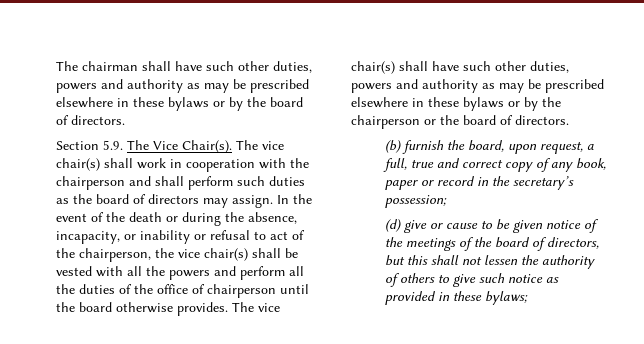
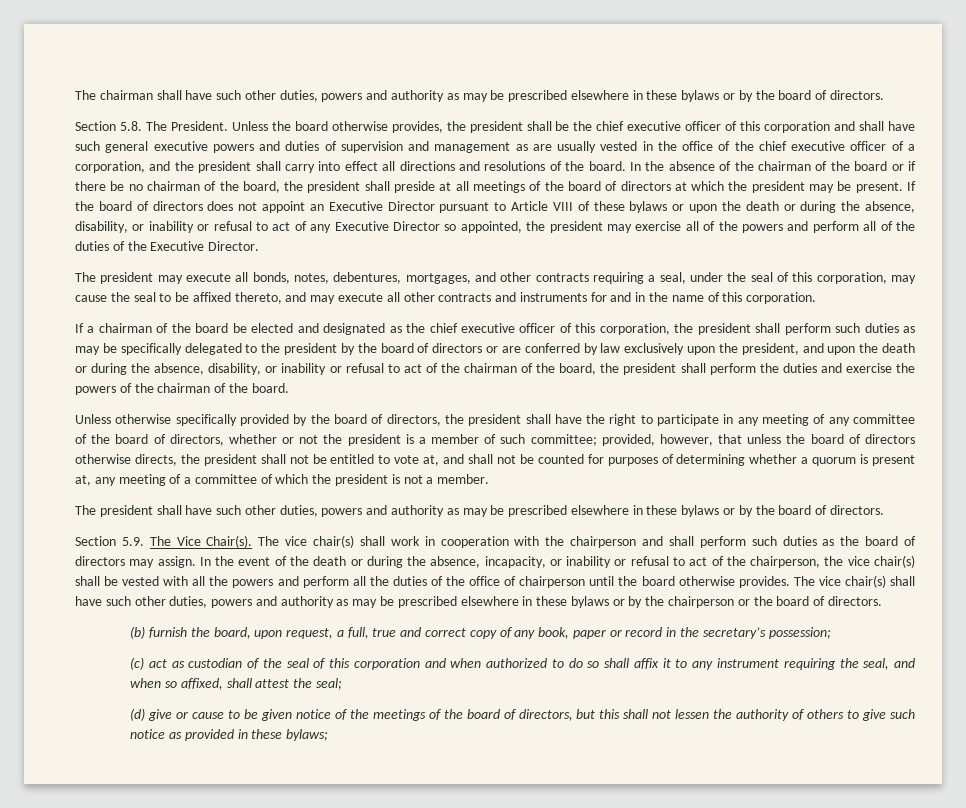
+ Section 5.8. The President. Unless the board otherwise provides, the president shall be the chief executive officer of this corporation and shall have such general executive powers and duties of supervision and management as are usually vested in the office of the chief executive officer of a corporation, and the president shall carry into effect all directions and resolutions of the board. In the absence of the chairman of the board or if there be no chairman of the board, the president shall preside at all meetings of the board of directors at which the president may be present. If the board of directors does not appoint an Executive Director pursuant to Article VIII of these bylaws or upon the death or during the absence, disability, or inability or refusal to act of any Executive Director so appointed, the president may exercise all of the powers and perform all of the duties of the Executive Director.
+ The president may execute all bonds, notes, debentures, mortgages, and other contracts requiring a seal, under the seal of this corporation, may cause the seal to be affixed thereto, and may execute all other contracts and instruments for and in the name of this corporation.
+ If a chairman of the board be elected and designated as the chief executive officer of this corporation, the president shall perform such duties as may be specifically delegated to the president by the board of directors or are conferred by law exclusively upon the president, and upon the death or during the absence, disability, or inability or refusal to act of the chairman of the board, the president shall perform the duties and exercise the powers of the chairman of the board.
+ Unless otherwise specifically provided by the board of directors, the president shall have the right to participate in any meeting of any committee of the board of directors, whether or not the president is a member of such committee; provided, however, that unless the board of directors otherwise directs, the president shall not be entitled to vote at, and shall not be counted for purposes of determining whether a quorum is present at, any meeting of a committee of which the president is not a member.
+ The president shall have such other duties, powers and authority as may be prescribed elsewhere in these bylaws or by the board of directors.
+ (c) act as custodian of the seal of this corporation and when authorized to do so shall affix it to any instrument requiring the seal, and when so affixed, shall attest the seal;

